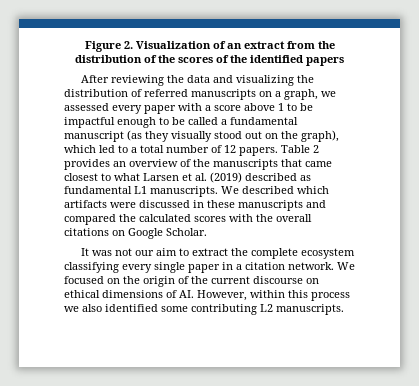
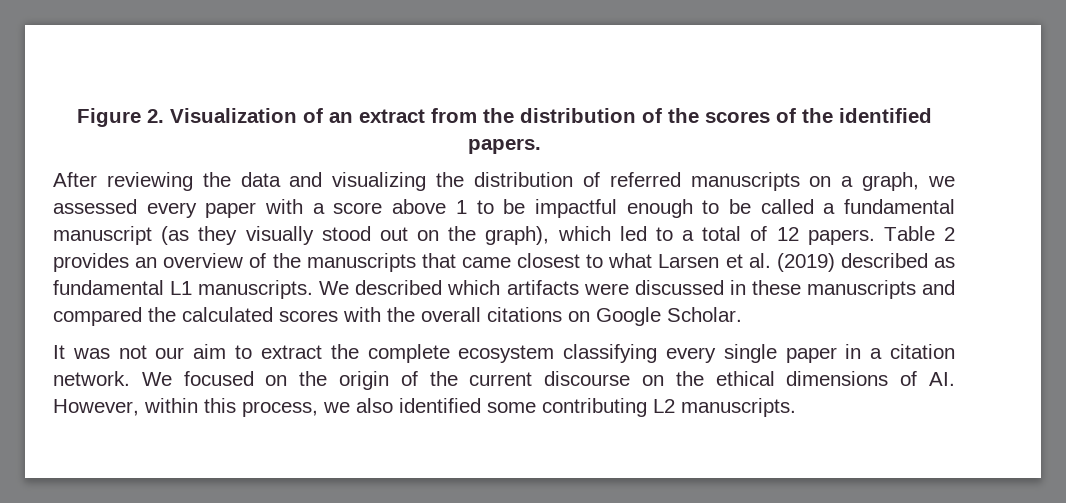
- Figure 2. Visualization of an extract from the distribution of the scores of the identified papers
+ Figure 2. Visualization of an extract from the distribution of the scores of the identified papers.
- After reviewing the data and visualizing the distribution of referred manuscripts on a graph, we assessed every paper with a score above 1 to be impactful enough to be called a fundamental manuscript (as they visually stood out on the graph), which led to a total number of 12 papers.
+ After reviewing the data and visualizing the distribution of referred manuscripts on a graph, we assessed every paper with a score above 1 to be impactful enough to be called a fundamental manuscript (as they visually stood out on the graph), which led to a total of 12 papers.
- We focused on the origin of the current discourse on ethical dimensions of AI. However, within this process we also identified some contributing L2 manuscripts.
+ We focused on the origin of the current discourse on the ethical dimensions of AI. However, within this process, we also identified some contributing L2 manuscripts.

